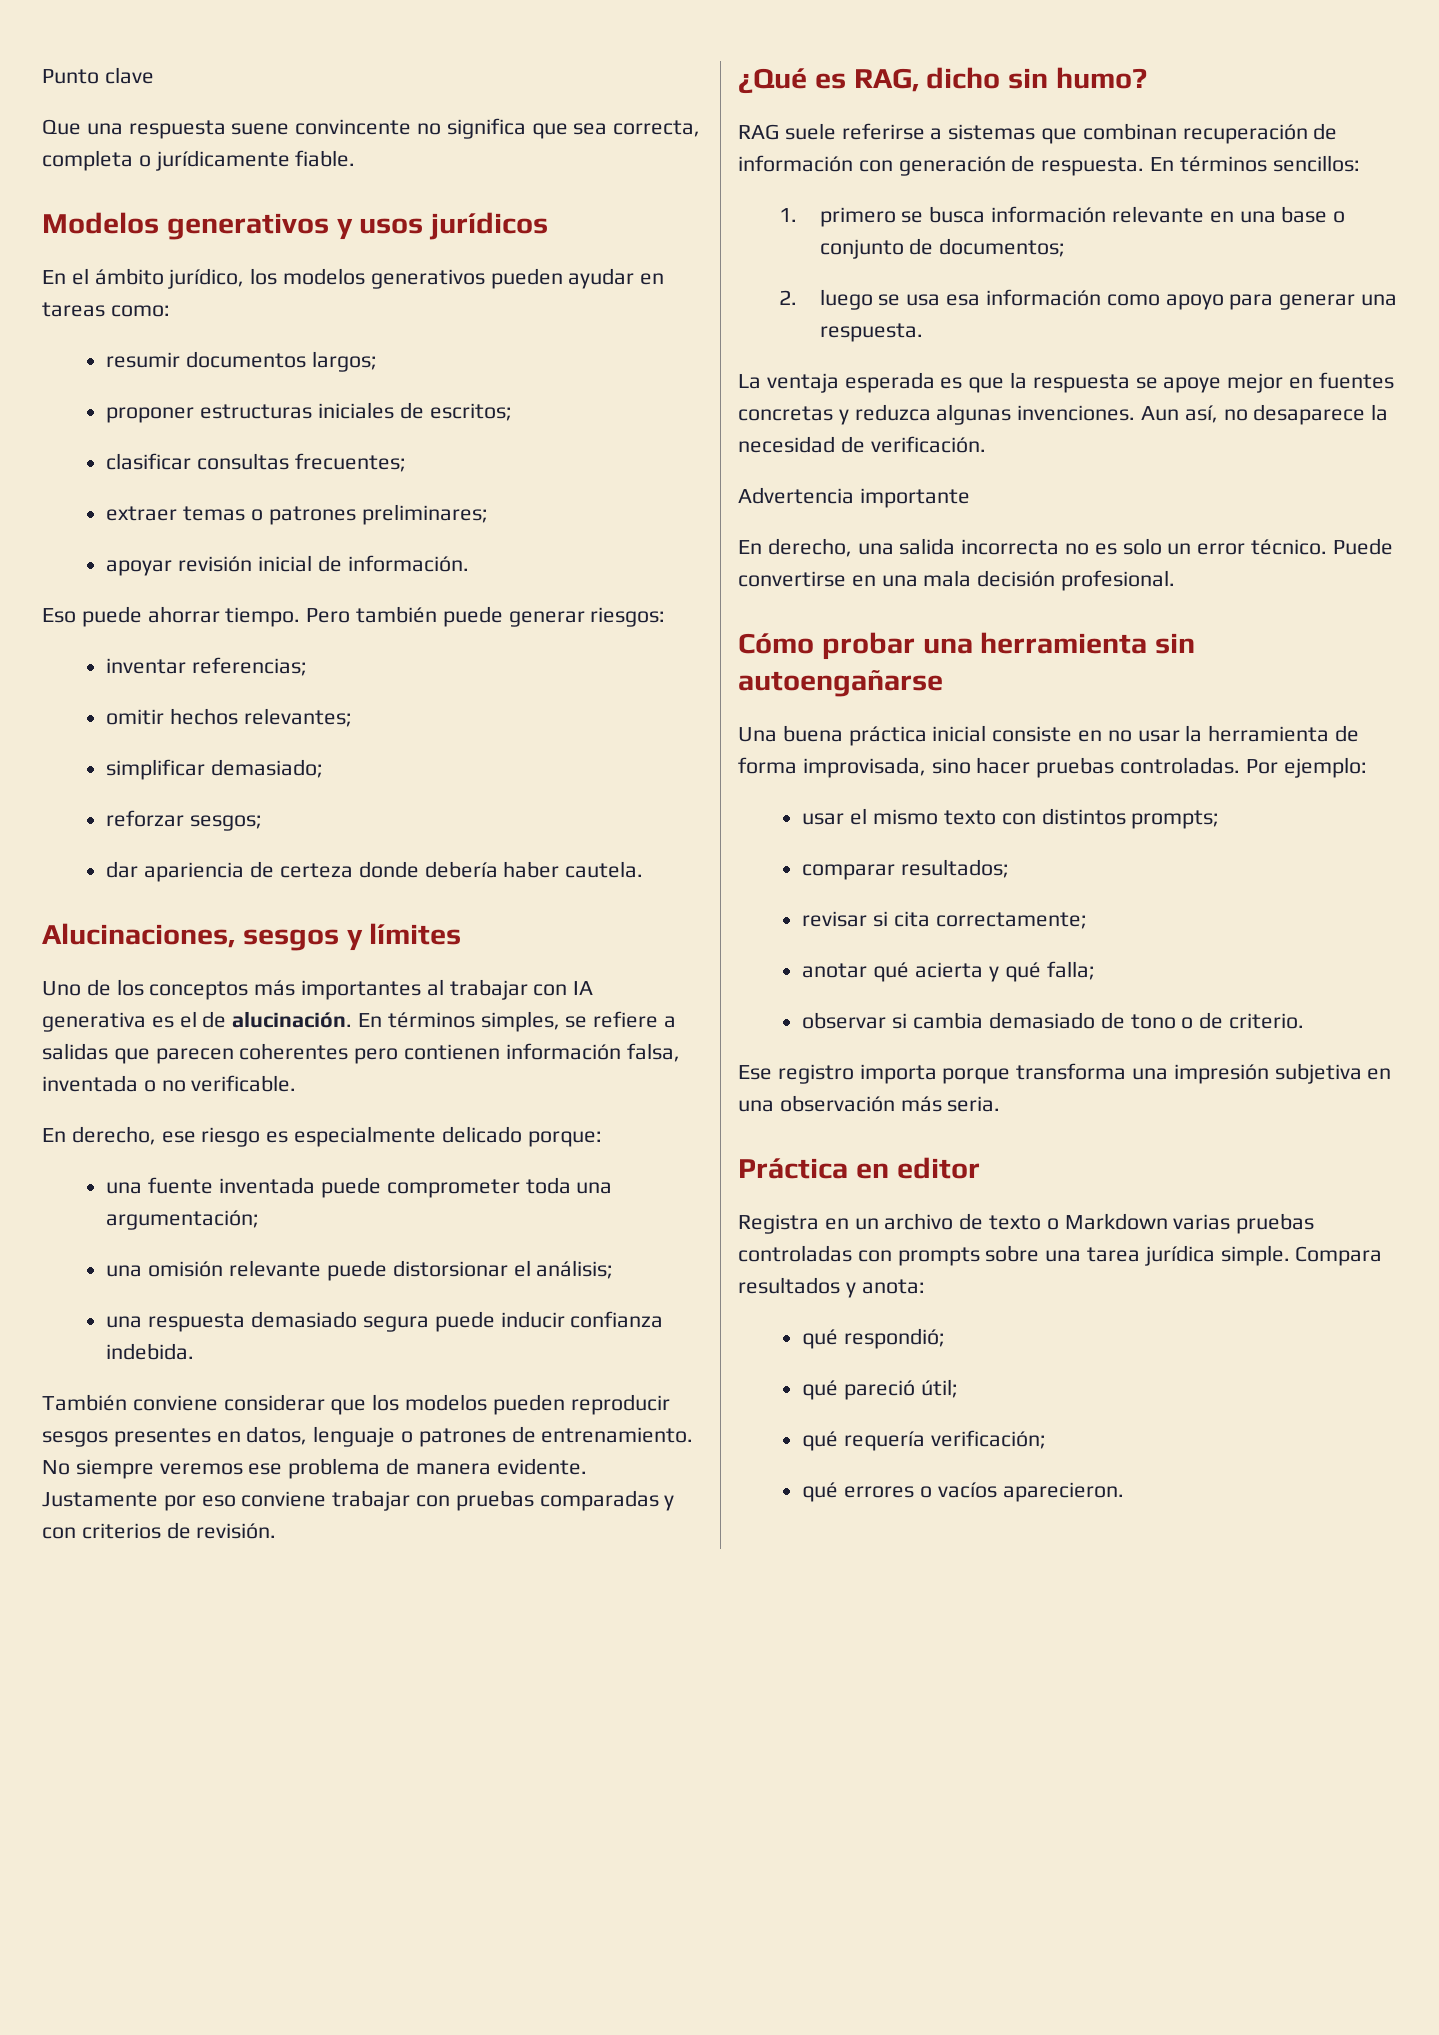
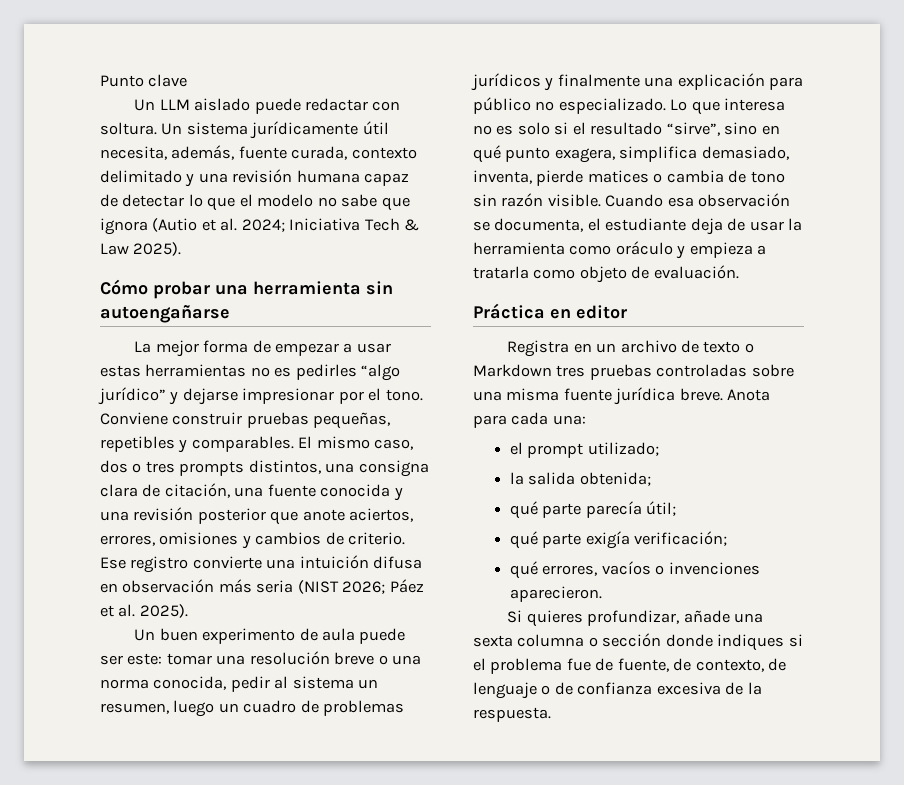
- Que una respuesta suene convincente no significa que sea correcta, completa o jurídicamente fiable.
- Modelos generativos y usos jurídicos
- En el ámbito jurídico, los modelos generativos pueden ayudar en tareas como:
- resumir documentos largos;
- proponer estructuras iniciales de escritos;
- clasificar consultas frecuentes;
- extraer temas o patrones preliminares;
- apoyar revisión inicial de información.
- Eso puede ahorrar tiempo. Pero también puede generar riesgos:
- inventar referencias;
- omitir hechos relevantes;
- simplificar demasiado;
- reforzar sesgos;
- dar apariencia de certeza donde debería haber cautela.
- Alucinaciones, sesgos y límites
- Uno de los conceptos más importantes al trabajar con IA generativa es el de alucinación. En términos simples, se refiere a salidas que parecen coherentes pero contienen información falsa, inventada o no verificable.
- En derecho, ese riesgo es especialmente delicado porque:
- una fuente inventada puede comprometer toda una argumentación;
- una omisión relevante puede distorsionar el análisis;
- una respuesta demasiado segura puede inducir confianza indebida.
- También conviene considerar que los modelos pueden reproducir sesgos presentes en datos, lenguaje o patrones de entrenamiento. No siempre veremos ese problema de manera evidente. Justamente por eso conviene trabajar con pruebas comparadas y con criterios de revisión.
- ¿Qué es RAG, dicho sin humo?
- RAG suele referirse a sistemas que combinan recuperación de información con generación de respuesta. En términos sencillos:
- 1. primero se busca información relevante en una base o conjunto de documentos;
- 2. luego se usa esa información como apoyo para generar una respuesta.
- La ventaja esperada es que la respuesta se apoye mejor en fuentes concretas y reduzca algunas invenciones. Aun así, no desaparece la necesidad de verificación.
- Advertencia importante
- En derecho, una salida incorrecta no es solo un error técnico. Puede convertirse en una mala decisión profesional.
+ Un LLM aislado puede redactar con soltura. Un sistema jurídicamente útil necesita, además, fuente curada, contexto delimitado y una revisión humana capaz de detectar lo que el modelo no sabe que ignora (Autio et al. 2024; Iniciativa Tech & Law 2025).
- Una buena práctica inicial consiste en no usar la herramienta de forma improvisada, sino hacer pruebas controladas. Por ejemplo:
- usar el mismo texto con distintos prompts;
- comparar resultados;
- revisar si cita correctamente;
- anotar qué acierta y qué falla;
- observar si cambia demasiado de tono o de criterio.
- Ese registro importa porque transforma una impresión subjetiva en una observación más seria.
+ La mejor forma de empezar a usar estas herramientas no es pedirles “algo jurídico” y dejarse impresionar por el tono. Conviene construir pruebas pequeñas, repetibles y comparables. El mismo caso, dos o tres prompts distintos, una consigna clara de citación, una fuente conocida y una revisión posterior que anote aciertos, errores, omisiones y cambios de criterio. Ese registro convierte una intuición difusa en observación más seria (NIST 2026; Páez et al. 2025).
+ Un buen experimento de aula puede ser este: tomar una resolución breve o una norma conocida, pedir al sistema un resumen, luego un cuadro de problemas jurídicos y finalmente una explicación para público no especializado. Lo que interesa no es solo si el resultado “sirve”, sino en qué punto exagera, simplifica demasiado, inventa, pierde matices o cambia de tono sin razón visible. Cuando esa observación se documenta, el estudiante deja de usar la herramienta como oráculo y empieza a tratarla como objeto de evaluación.
- Registra en un archivo de texto o Markdown varias pruebas controladas con prompts sobre una tarea jurídica simple. Compara resultados y anota:
- qué respondió;
- qué pareció útil;
+ Registra en un archivo de texto o Markdown tres pruebas controladas sobre una misma fuente jurídica breve. Anota para cada una:
+ el prompt utilizado;
+ la salida obtenida;
+ qué parte parecía útil;
- qué requería verificación;
+ qué parte exigía verificación;
- qué errores o vacíos aparecieron.
+ qué errores, vacíos o invenciones aparecieron.
+ Si quieres profundizar, añade una sexta columna o sección donde indiques si el problema fue de fuente, de contexto, de lenguaje o de confianza excesiva de la respuesta.

